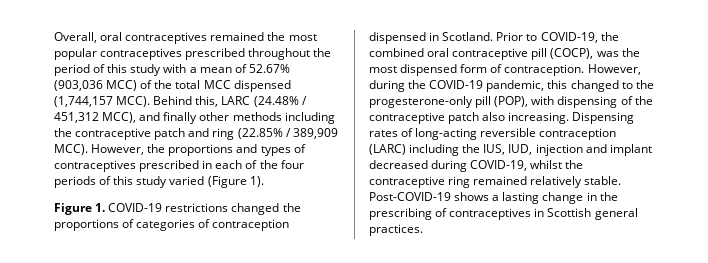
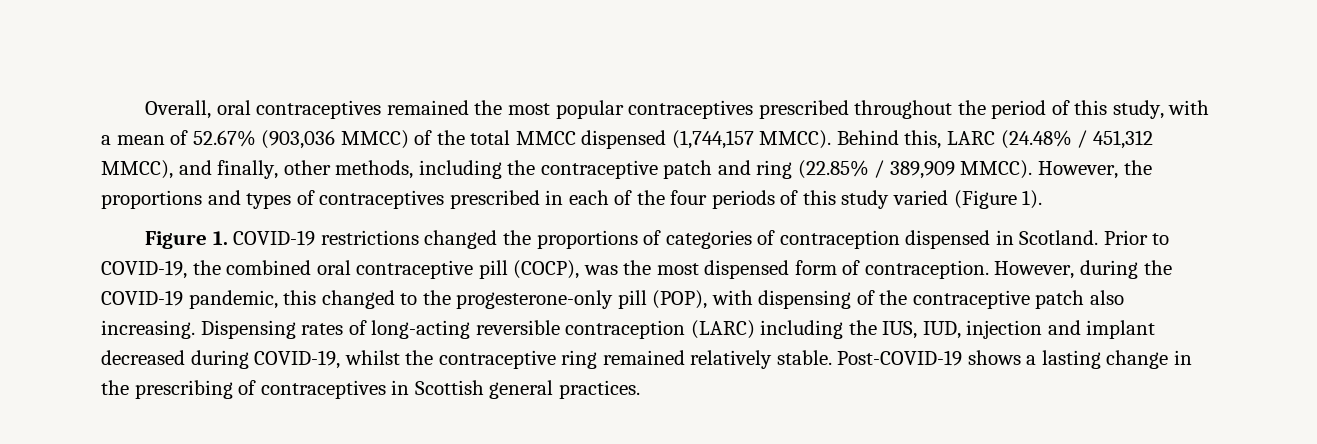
- Overall, oral contraceptives remained the most popular contraceptives prescribed throughout the period of this study with a mean of 52.67% (903,036 MCC) of the total MCC dispensed (1,744,157 MCC).
+ Overall, oral contraceptives remained the most popular contraceptives prescribed throughout the period of this study, with a mean of 52.67% (903,036 MMCC) of the total MMCC dispensed (1,744,157 MMCC).
- Behind this, LARC (24.48% / 451,312 MCC), and finally other methods including the contraceptive patch and ring (22.85% / 389,909 MCC).
+ Behind this, LARC (24.48% / 451,312 MMCC), and finally, other methods, including the contraceptive patch and ring (22.85% / 389,909 MMCC).

